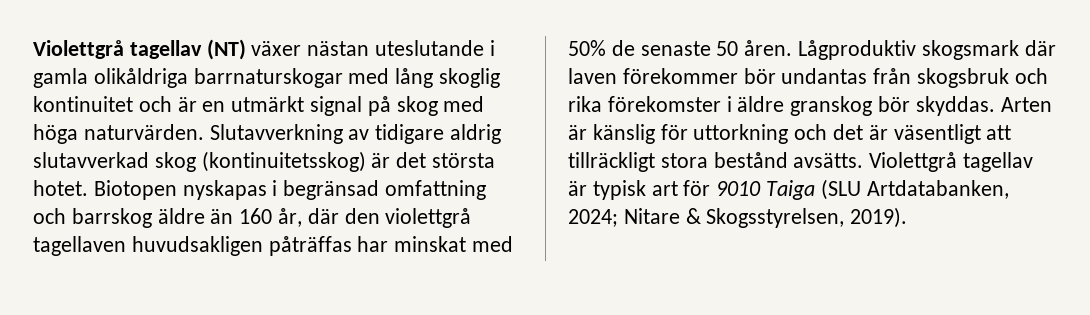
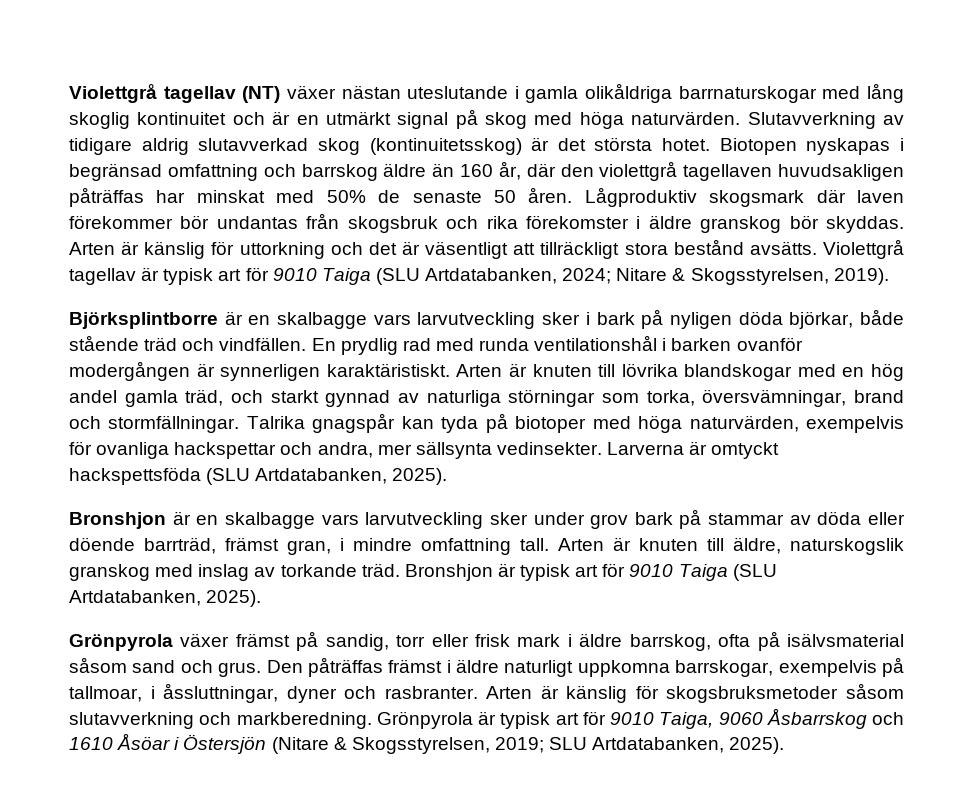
+ Björksplintborre är en skalbagge vars larvutveckling sker i bark på nyligen döda björkar, både stående träd och vindfällen. En prydlig rad med runda ventilationshål i barken ovanför modergången är synnerligen karaktäristiskt. Arten är knuten till lövrika blandskogar med en hög andel gamla träd, och starkt gynnad av naturliga störningar som torka, översvämningar, brand och stormfällningar. Talrika gnagspår kan tyda på biotoper med höga naturvärden, exempelvis för ovanliga hackspettar och andra, mer sällsynta vedinsekter. Larverna är omtyckt hackspettsföda (SLU Artdatabanken, 2025).
+ Bronshjon är en skalbagge vars larvutveckling sker under grov bark på stammar av döda eller döende barrträd, främst gran, i mindre omfattning tall. Arten är knuten till äldre, naturskogslik granskog med inslag av torkande träd. Bronshjon är typisk art för 9010 Taiga (SLU Artdatabanken, 2025).
+ Grönpyrola växer främst på sandig, torr eller frisk mark i äldre barrskog, ofta på isälvsmaterial såsom sand och grus. Den påträffas främst i äldre naturligt uppkomna barrskogar, exempelvis på tallmoar, i åssluttningar, dyner och rasbranter. Arten är känslig för skogsbruksmetoder såsom slutavverkning och markberedning. Grönpyrola är typisk art för 9010 Taiga, 9060 Åsbarrskog och 1610 Åsöar i Östersjön (Nitare & Skogsstyrelsen, 2019; SLU Artdatabanken, 2025).

